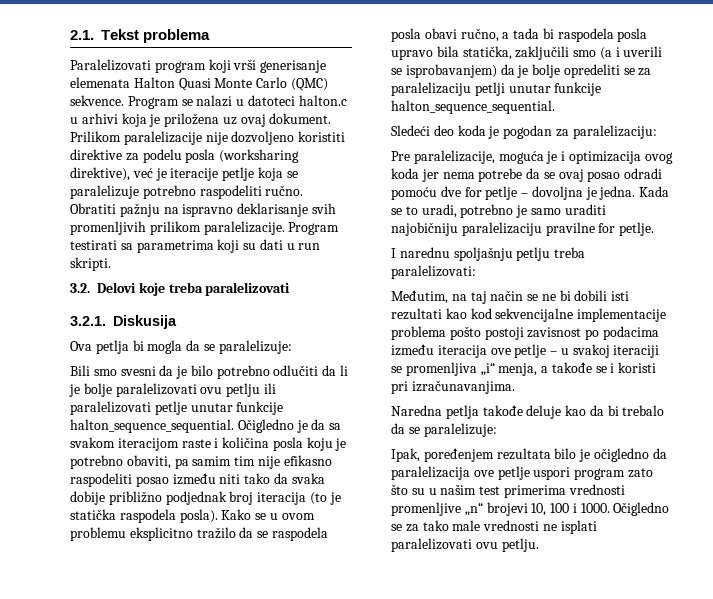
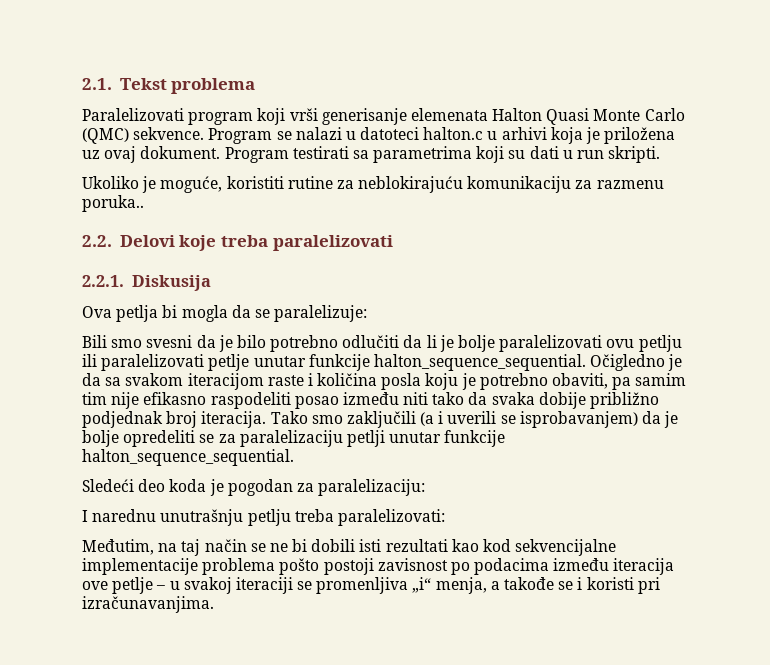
- Prilikom paralelizacije nije dozvoljeno koristiti direktive za podelu posla (worksharing direktive), već je iteracije petlje koja se paralelizuje potrebno raspodeliti ručno. Obratiti pažnju na ispravno deklarisanje svih promenljivih prilikom paralelizacije.
- 3.2. Delovi koje treba paralelizovati
+ Ukoliko je moguće, koristiti rutine za neblokirajuću komunikaciju za razmenu poruka..
+ 2.2. Delovi koje treba paralelizovati
- 3.2.1. Diskusija
+ 2.2.1. Diskusija
- Očigledno je da sa svakom iteracijom raste i količina posla koju je potrebno obaviti, pa samim tim nije efikasno raspodeliti posao između niti tako da svaka dobije približno podjednak broj iteracija (to je statička raspodela posla). Kako se u ovom problemu eksplicitno tražilo da se raspodela posla obavi ručno, a tada bi raspodela posla upravo bila statička, zaključili smo (a i uverili se isprobavanjem) da je bolje opredeliti se za paralelizaciju petlji unutar funkcije halton_sequence_sequential.
+ Očigledno je da sa svakom iteracijom raste i količina posla koju je potrebno obaviti, pa samim tim nije efikasno raspodeliti posao između niti tako da svaka dobije približno podjednak broj iteracija. Tako smo zaključili (a i uverili se isprobavanjem) da je bolje opredeliti se za paralelizaciju petlji unutar funkcije halton_sequence_sequential.
- Pre paralelizacije, moguća je i optimizacija ovog koda jer nema potrebe da se ovaj posao odradi pomoću dve for petlje – dovoljna je jedna. Kada se to uradi, potrebno je samo uraditi najobičniju paralelizaciju pravilne for petlje.
- I narednu spoljašnju petlju treba paralelizovati:
+ I narednu unutrašnju petlju treba paralelizovati:
- Naredna petlja takođe deluje kao da bi trebalo da se paralelizuje:
- Ipak, poređenjem rezultata bilo je očigledno da paralelizacija ove petlje uspori program zato što su u našim test primerima vrednosti promenljive „n“ brojevi 10, 100 i 1000. Očigledno se za tako male vrednosti ne isplati paralelizovati ovu petlju.

